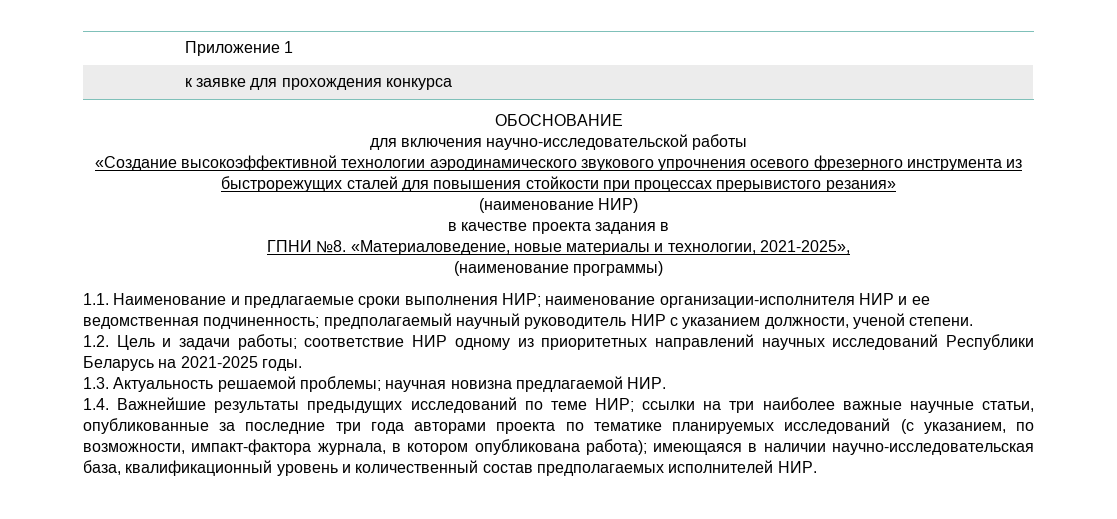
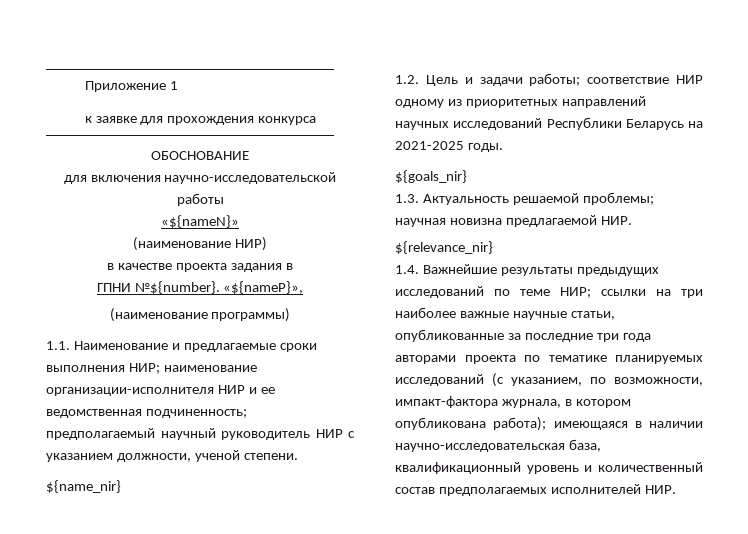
- «Создание высокоэффективной технологии аэродинамического звукового упрочнения осевого фрезерного инструмента из быстрорежущих сталей для повышения стойкости при процессах прерывистого резания»
+ «${nameN}»
- ГПНИ №8. «Материаловедение, новые материалы и технологии, 2021-2025»,
+ ГПНИ №${number}. «${nameP}»,
+ ${name_nir}
+ ${goals_nir}
+ ${relevance_nir}

